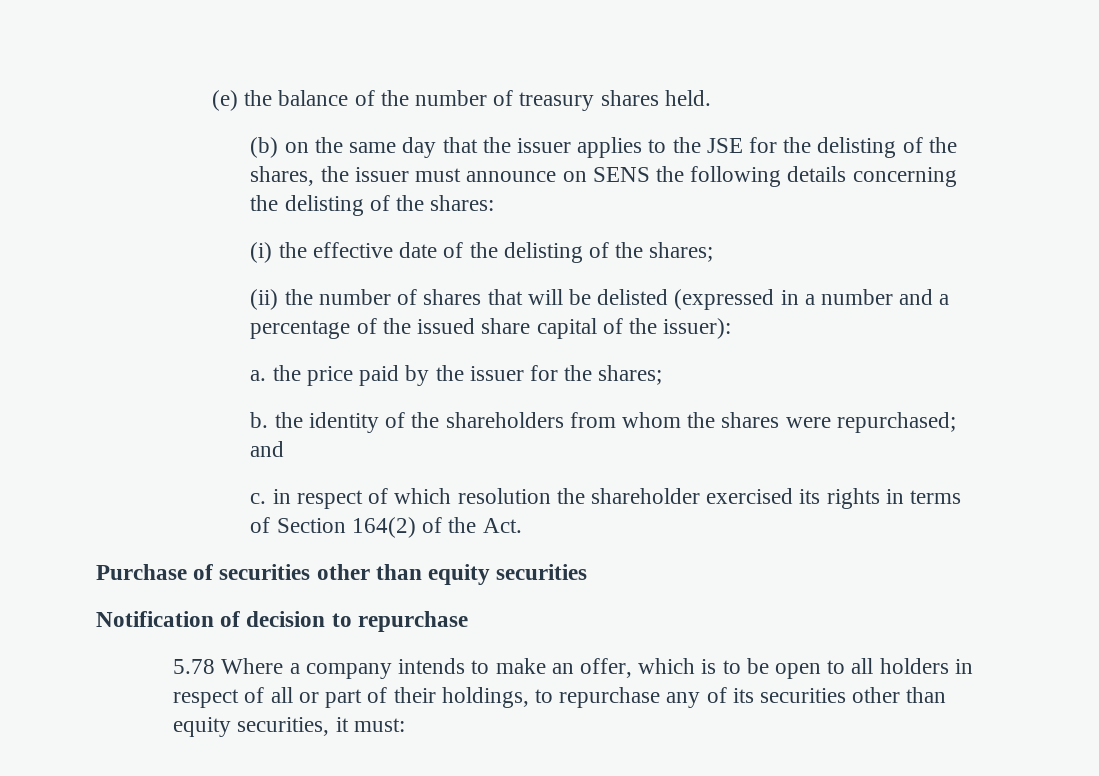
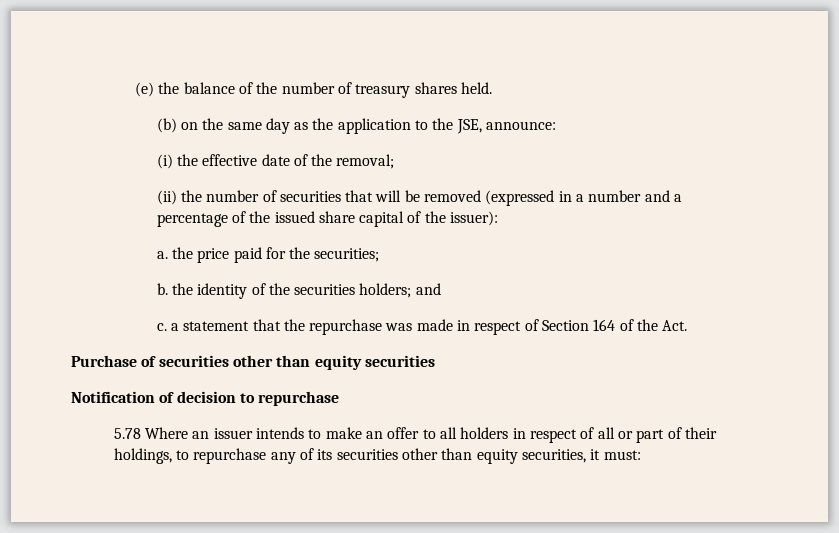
- (b) on the same day that the issuer applies to the JSE for the delisting of the shares, the issuer must announce on SENS the following details concerning the delisting of the shares:
+ (b) on the same day as the application to the JSE, announce:
- (i) the effective date of the delisting of the shares;
+ (i) the effective date of the removal;
- (ii) the number of shares that will be delisted (expressed in a number and a percentage of the issued share capital of the issuer):
+ (ii) the number of securities that will be removed (expressed in a number and a percentage of the issued share capital of the issuer):
- a. the price paid by the issuer for the shares;
+ a. the price paid for the securities;
- b. the identity of the shareholders from whom the shares were repurchased; and
- c. in respect of which resolution the shareholder exercised its rights in terms of Section 164(2) of the Act.
+ b. the identity of the securities holders; and
+ c. a statement that the repurchase was made in respect of Section 164 of the Act.
- 5.78 Where a company intends to make an offer, which is to be open to all holders in respect of all or part of their holdings, to repurchase any of its securities other than equity securities, it must:
+ 5.78 Where an issuer intends to make an offer to all holders in respect of all or part of their holdings, to repurchase any of its securities other than equity securities, it must:

